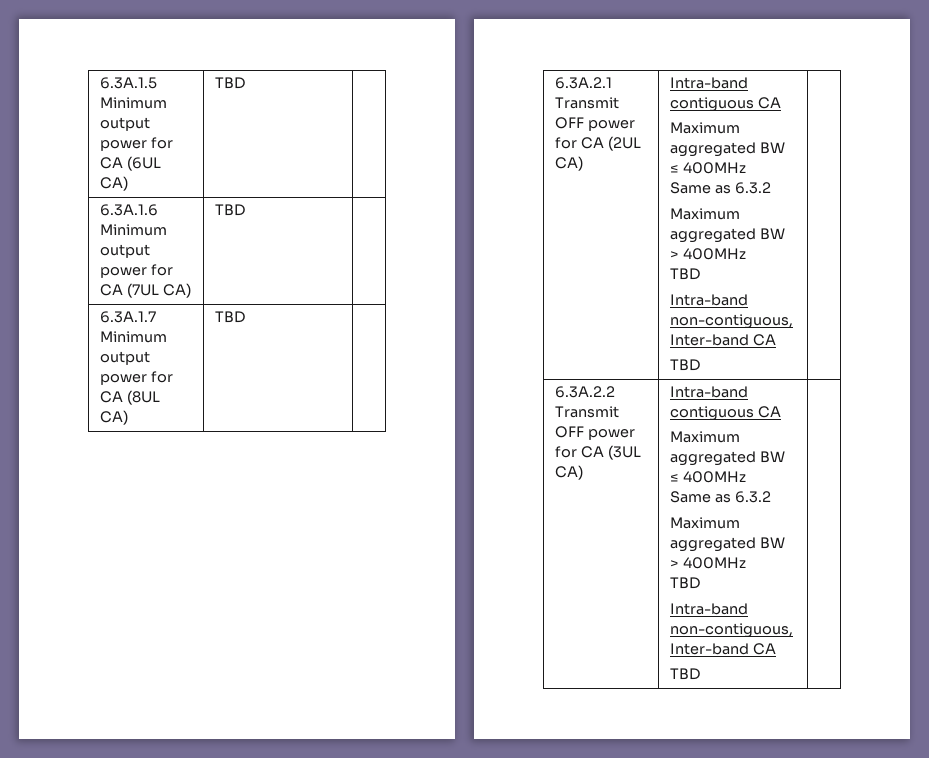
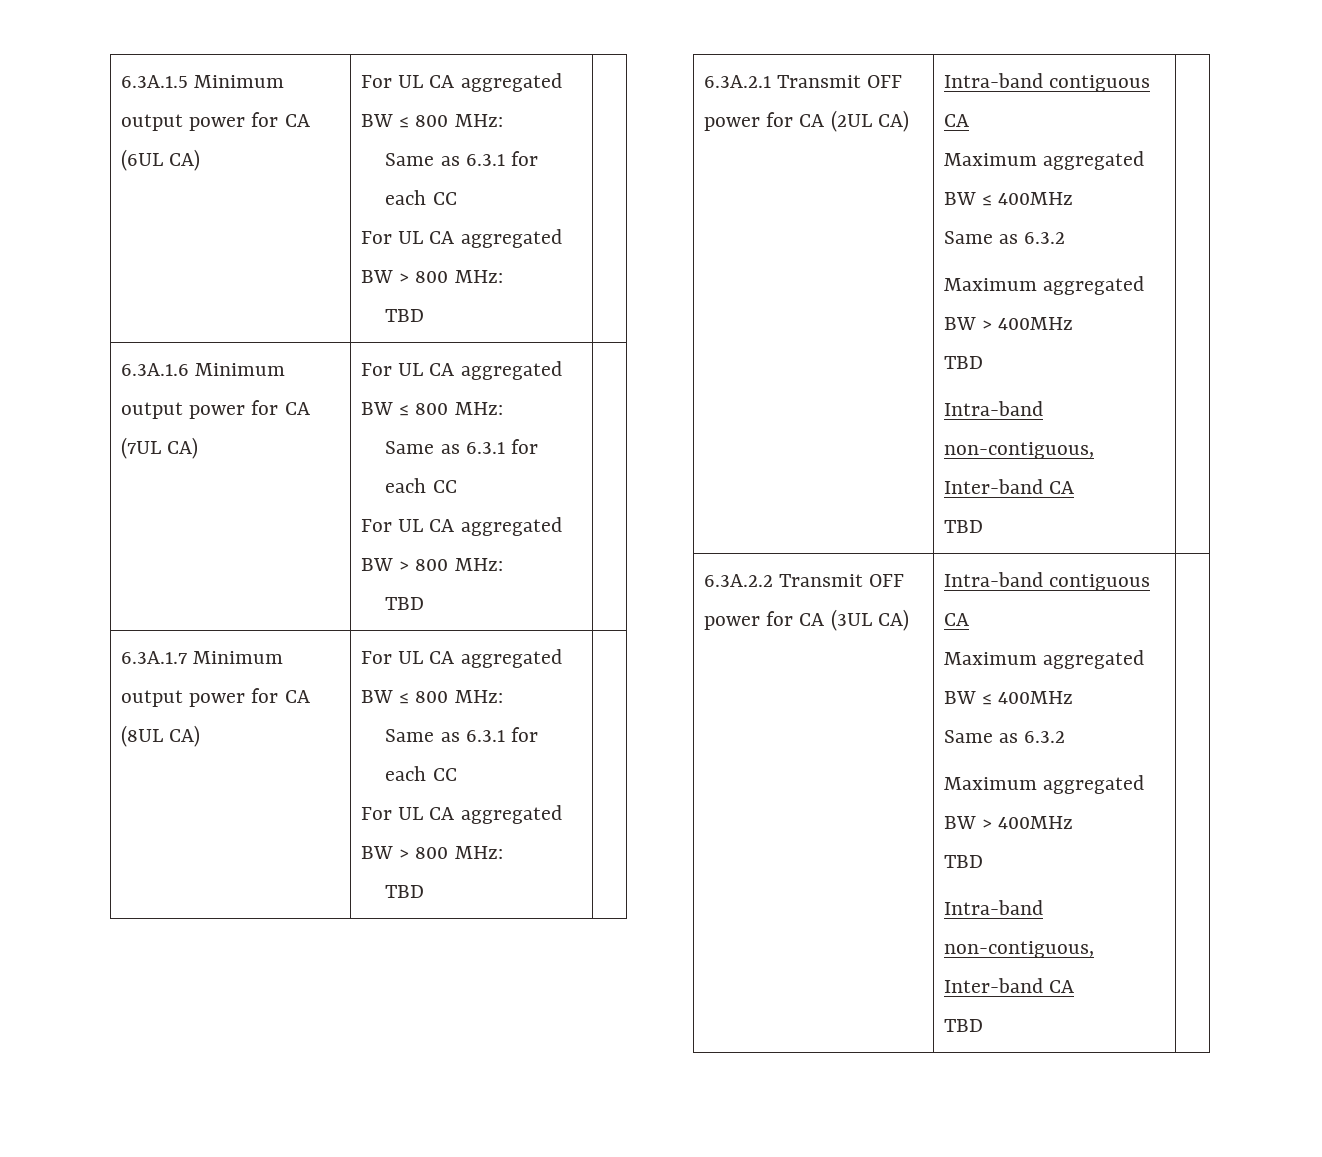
- 6.3A.1.5 Minimum output power for CA (6UL CA) | TBD |
+ 6.3A.1.5 Minimum output power for CA (6UL CA) | For UL CA aggregated BW ≤ 800 MHz:
+ Same as 6.3.1 for each CC
+ For UL CA aggregated BW > 800 MHz:
+ TBD |
- 6.3A.1.6 Minimum output power for CA (7UL CA) | TBD |
+ 6.3A.1.6 Minimum output power for CA (7UL CA) | For UL CA aggregated BW ≤ 800 MHz:
+ Same as 6.3.1 for each CC
+ For UL CA aggregated BW > 800 MHz:
+ TBD |
- 6.3A.1.7 Minimum output power for CA (8UL CA) | TBD |
+ 6.3A.1.7 Minimum output power for CA (8UL CA) | For UL CA aggregated BW ≤ 800 MHz:
+ Same as 6.3.1 for each CC
+ For UL CA aggregated BW > 800 MHz:
+ TBD |

